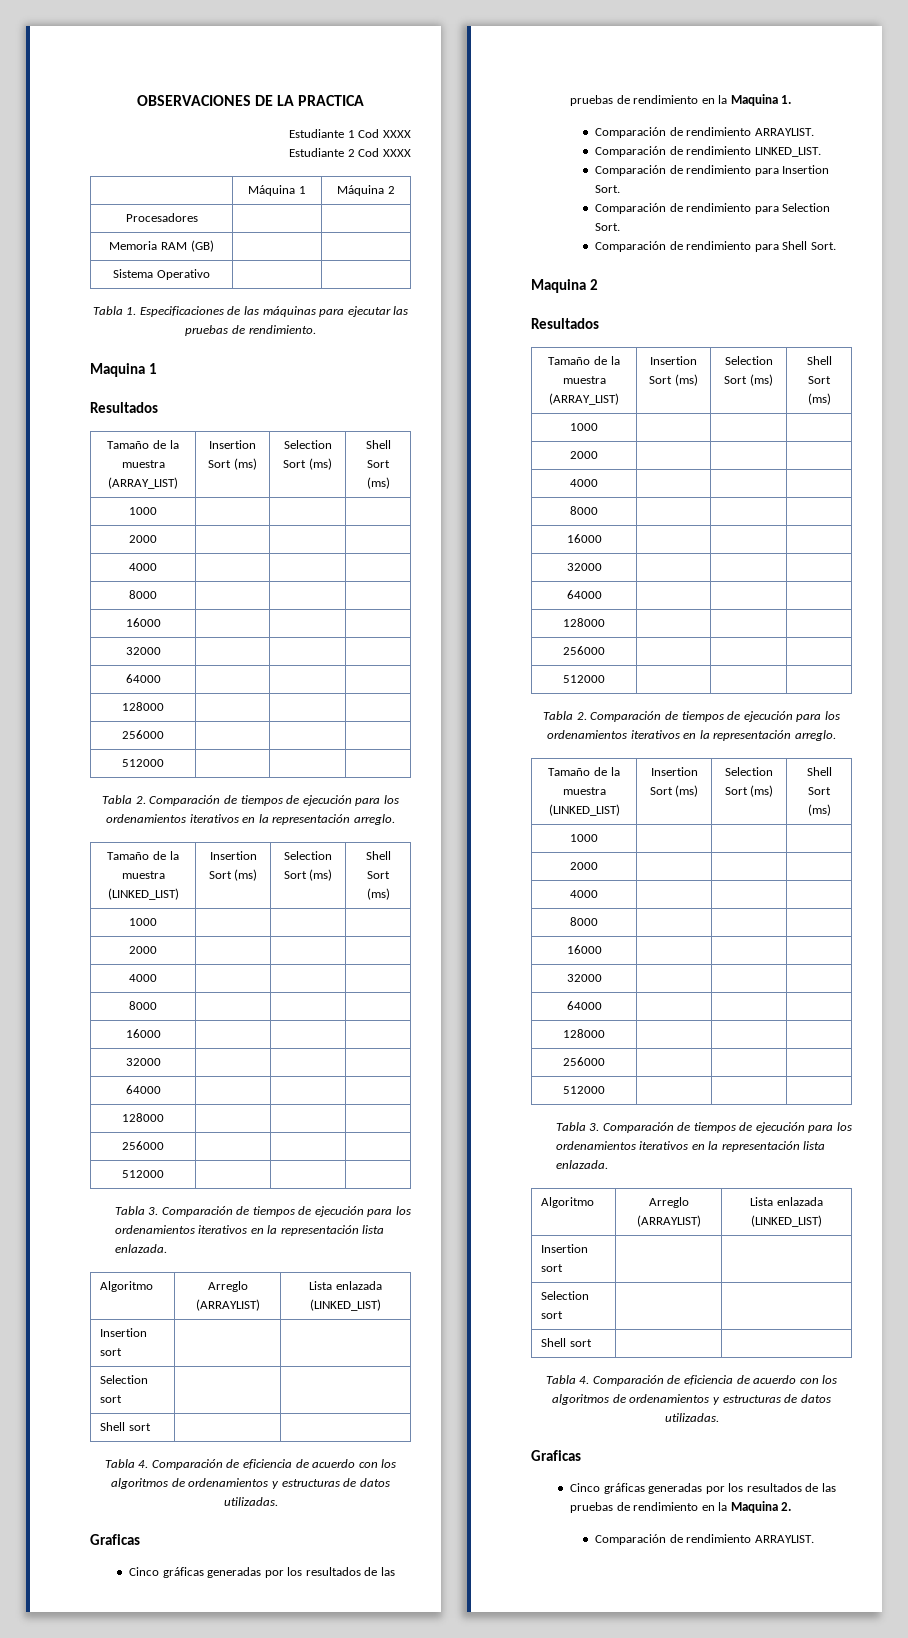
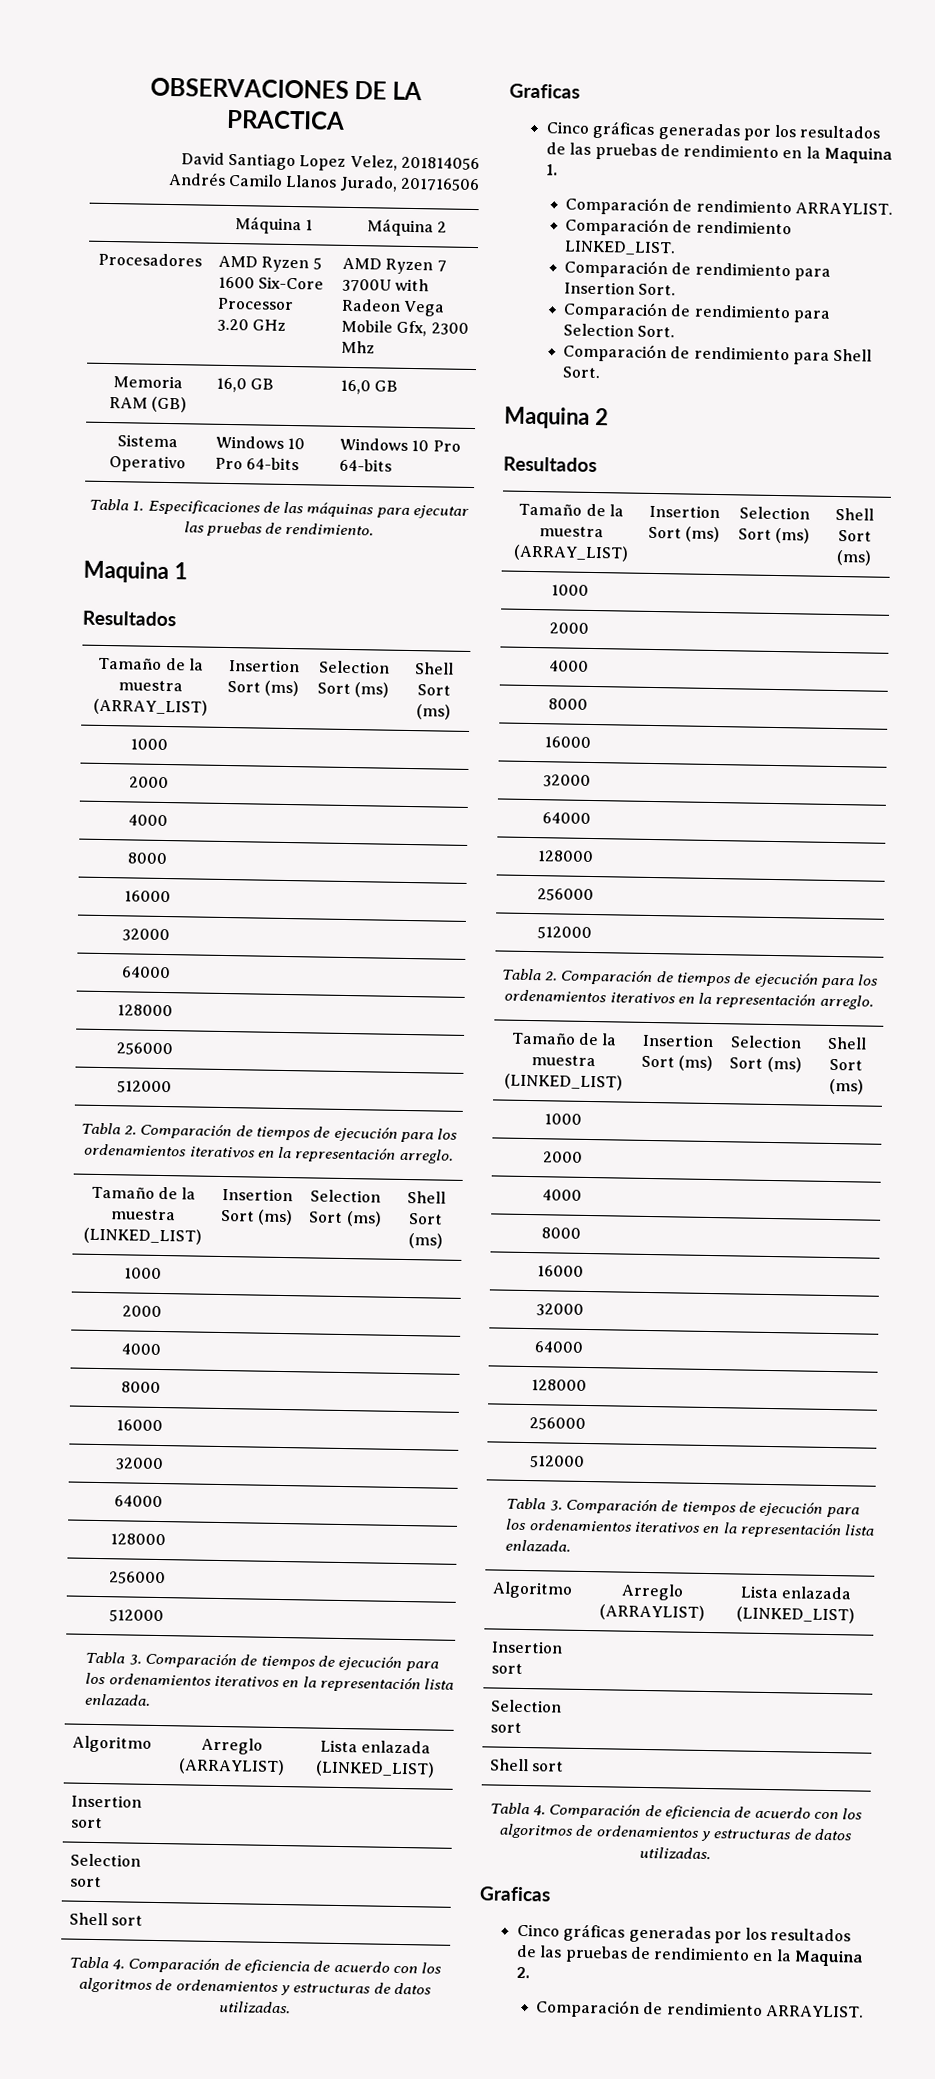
- Estudiante 1 Cod XXXX
- Estudiante 2 Cod XXXX
+ David Santiago Lopez Velez, 201814056
+ Andrés Camilo Llanos Jurado, 201716506
- Procesadores | |
- Memoria RAM (GB) | |
- Sistema Operativo | |
+ Procesadores | AMD Ryzen 5 1600 Six-Core Processor 3.20 GHz | AMD Ryzen 7 3700U with Radeon Vega Mobile Gfx, 2300 Mhz
+ Memoria RAM (GB) | 16,0 GB | 16,0 GB
+ Sistema Operativo | Windows 10 Pro 64-bits | Windows 10 Pro 64-bits

